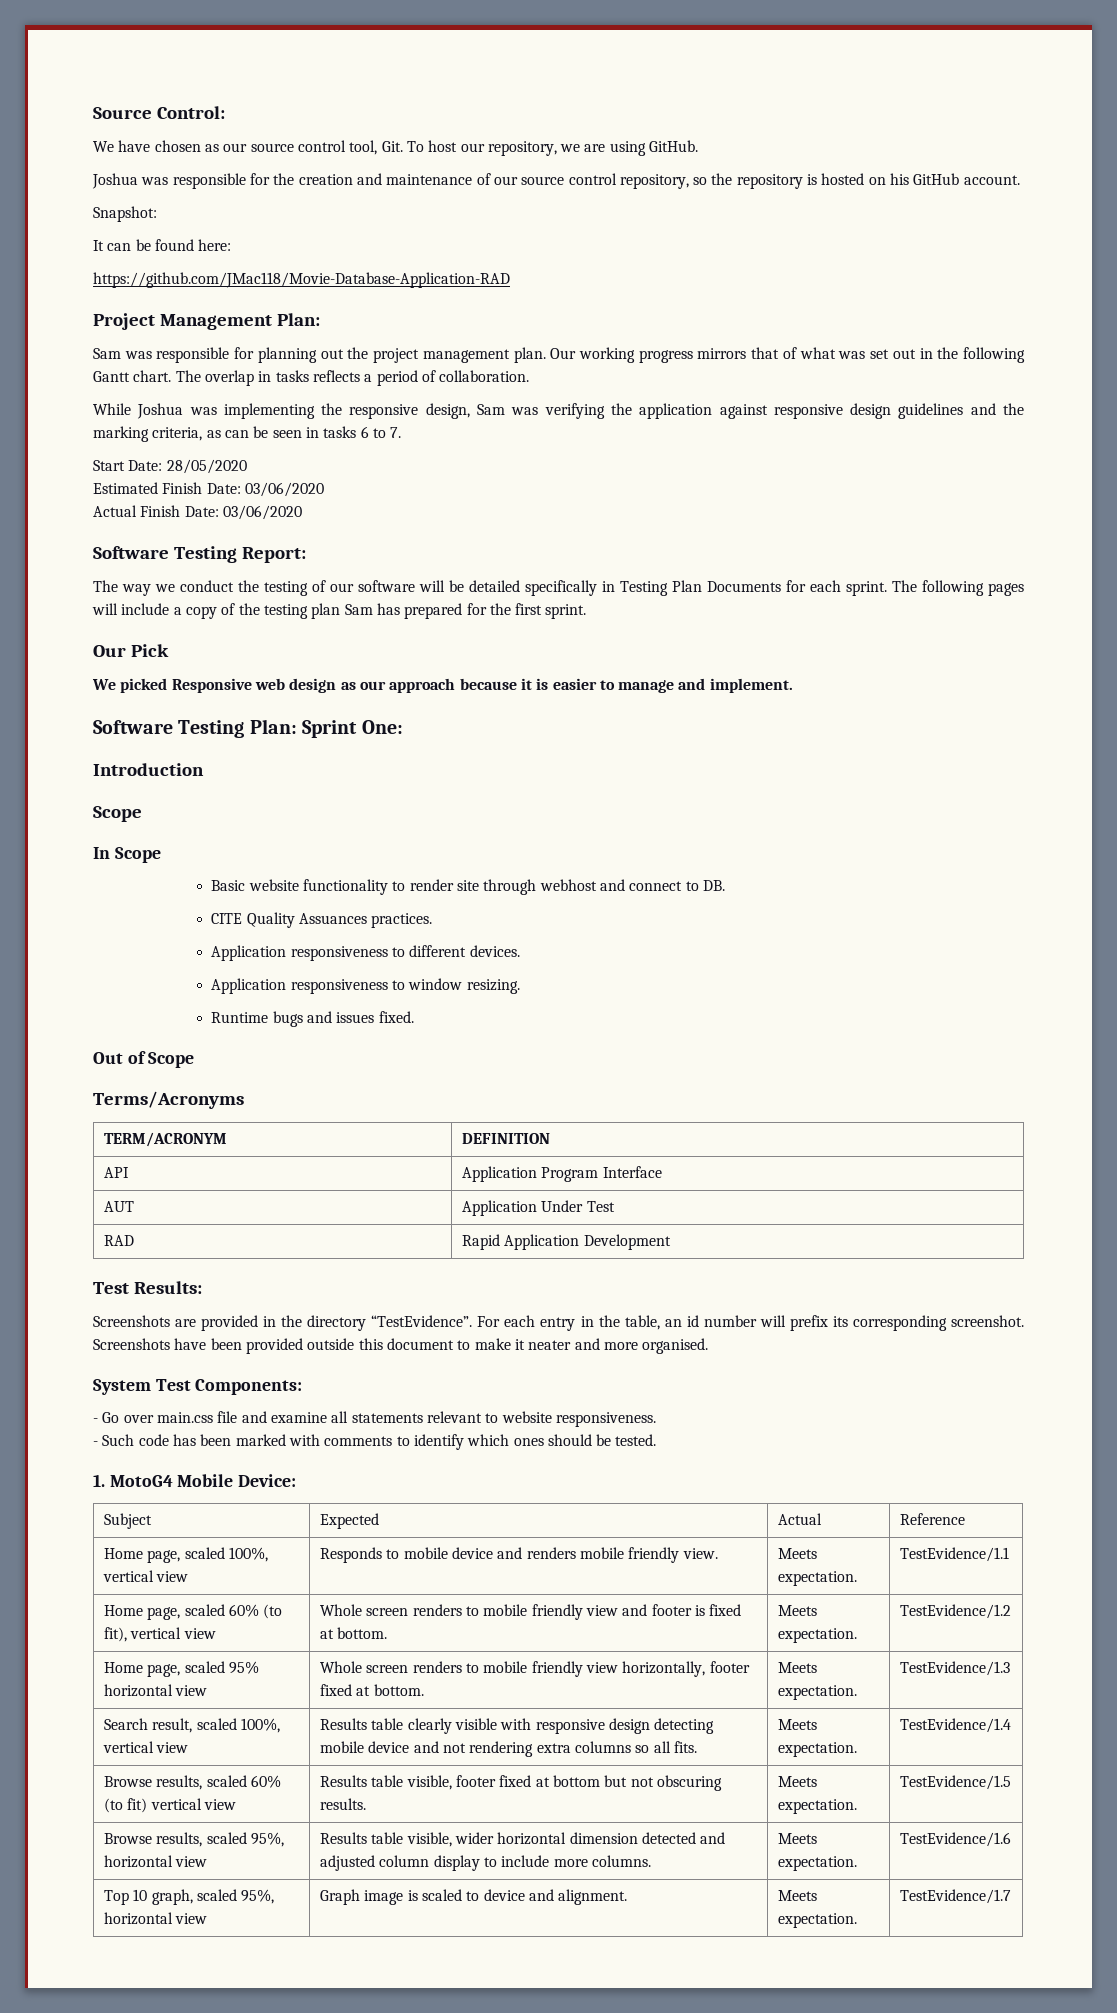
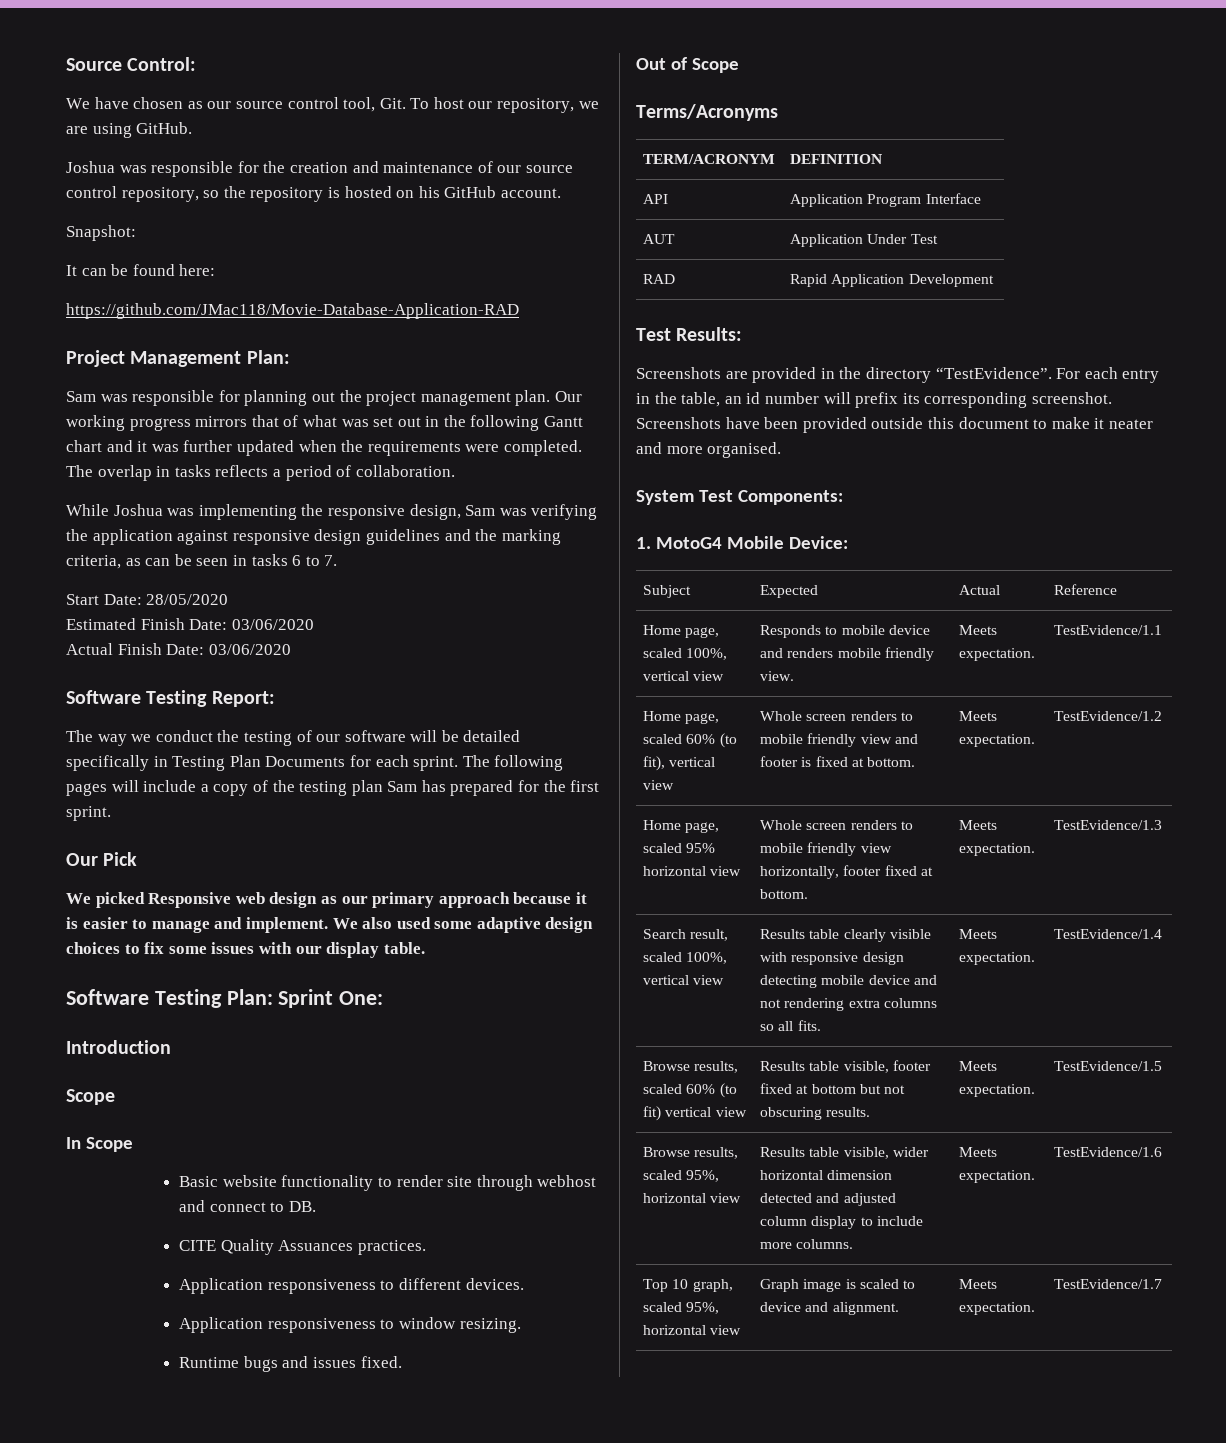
- Our working progress mirrors that of what was set out in the following Gantt chart.
+ Our working progress mirrors that of what was set out in the following Gantt chart and it was further updated when the requirements were completed.
- We picked Responsive web design as our approach because it is easier to manage and implement.
+ We picked Responsive web design as our primary approach because it is easier to manage and implement. We also used some adaptive design choices to fix some issues with our display table.
- - Go over main.css file and examine all statements relevant to website responsiveness.
- - Such code has been marked with comments to identify which ones should be tested.

